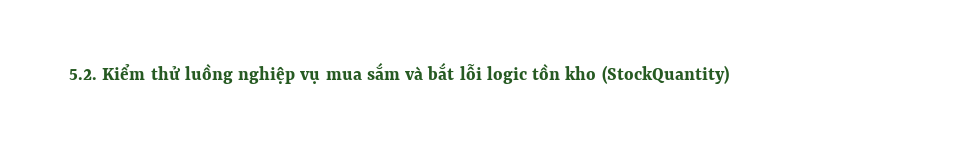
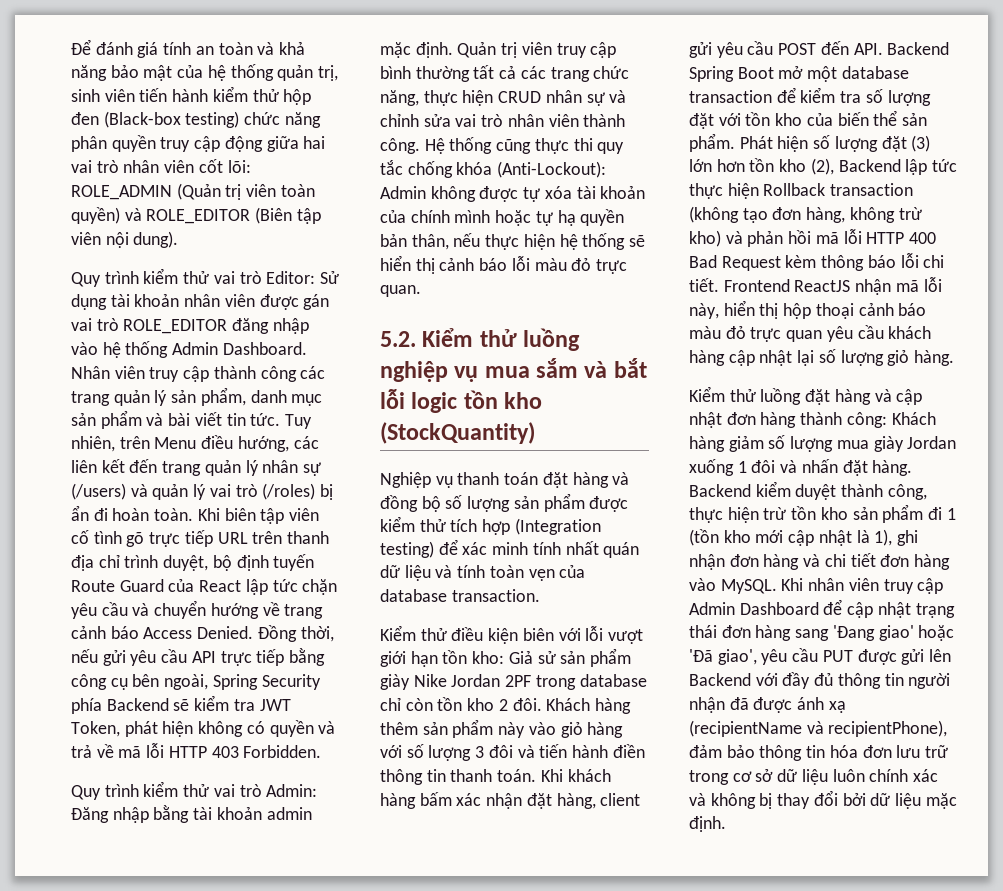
+ Để đánh giá tính an toàn và khả năng bảo mật của hệ thống quản trị, sinh viên tiến hành kiểm thử hộp đen (Black-box testing) chức năng phân quyền truy cập động giữa hai vai trò nhân viên cốt lõi: ROLE_ADMIN (Quản trị viên toàn quyền) và ROLE_EDITOR (Biên tập viên nội dung).
+ Quy trình kiểm thử vai trò Editor: Sử dụng tài khoản nhân viên được gán vai trò ROLE_EDITOR đăng nhập vào hệ thống Admin Dashboard. Nhân viên truy cập thành công các trang quản lý sản phẩm, danh mục sản phẩm và bài viết tin tức. Tuy nhiên, trên Menu điều hướng, các liên kết đến trang quản lý nhân sự (/users) và quản lý vai trò (/roles) bị ẩn đi hoàn toàn. Khi biên tập viên cố tình gõ trực tiếp URL trên thanh địa chỉ trình duyệt, bộ định tuyến Route Guard của React lập tức chặn yêu cầu và chuyển hướng về trang cảnh báo Access Denied. Đồng thời, nếu gửi yêu cầu API trực tiếp bằng công cụ bên ngoài, Spring Security phía Backend sẽ kiểm tra JWT Token, phát hiện không có quyền và trả về mã lỗi HTTP 403 Forbidden.
+ Quy trình kiểm thử vai trò Admin: Đăng nhập bằng tài khoản admin mặc định. Quản trị viên truy cập bình thường tất cả các trang chức năng, thực hiện CRUD nhân sự và chỉnh sửa vai trò nhân viên thành công. Hệ thống cũng thực thi quy tắc chống khóa (Anti-Lockout): Admin không được tự xóa tài khoản của chính mình hoặc tự hạ quyền bản thân, nếu thực hiện hệ thống sẽ hiển thị cảnh báo lỗi màu đỏ trực quan.
+ Nghiệp vụ thanh toán đặt hàng và đồng bộ số lượng sản phẩm được kiểm thử tích hợp (Integration testing) để xác minh tính nhất quán dữ liệu và tính toàn vẹn của database transaction.
+ Kiểm thử điều kiện biên với lỗi vượt giới hạn tồn kho: Giả sử sản phẩm giày Nike Jordan 2PF trong database chỉ còn tồn kho 2 đôi. Khách hàng thêm sản phẩm này vào giỏ hàng với số lượng 3 đôi và tiến hành điền thông tin thanh toán. Khi khách hàng bấm xác nhận đặt hàng, client gửi yêu cầu POST đến API. Backend Spring Boot mở một database transaction để kiểm tra số lượng đặt với tồn kho của biến thể sản phẩm. Phát hiện số lượng đặt (3) lớn hơn tồn kho (2), Backend lập tức thực hiện Rollback transaction (không tạo đơn hàng, không trừ kho) và phản hồi mã lỗi HTTP 400 Bad Request kèm thông báo lỗi chi tiết. Frontend ReactJS nhận mã lỗi này, hiển thị hộp thoại cảnh báo màu đỏ trực quan yêu cầu khách hàng cập nhật lại số lượng giỏ hàng.
+ Kiểm thử luồng đặt hàng và cập nhật đơn hàng thành công: Khách hàng giảm số lượng mua giày Jordan xuống 1 đôi và nhấn đặt hàng. Backend kiểm duyệt thành công, thực hiện trừ tồn kho sản phẩm đi 1 (tồn kho mới cập nhật là 1), ghi nhận đơn hàng và chi tiết đơn hàng vào MySQL. Khi nhân viên truy cập Admin Dashboard để cập nhật trạng thái đơn hàng sang 'Đang giao' hoặc 'Đã giao', yêu cầu PUT được gửi lên Backend với đầy đủ thông tin người nhận đã được ánh xạ (recipientName và recipientPhone), đảm bảo thông tin hóa đơn lưu trữ trong cơ sở dữ liệu luôn chính xác và không bị thay đổi bởi dữ liệu mặc định.

